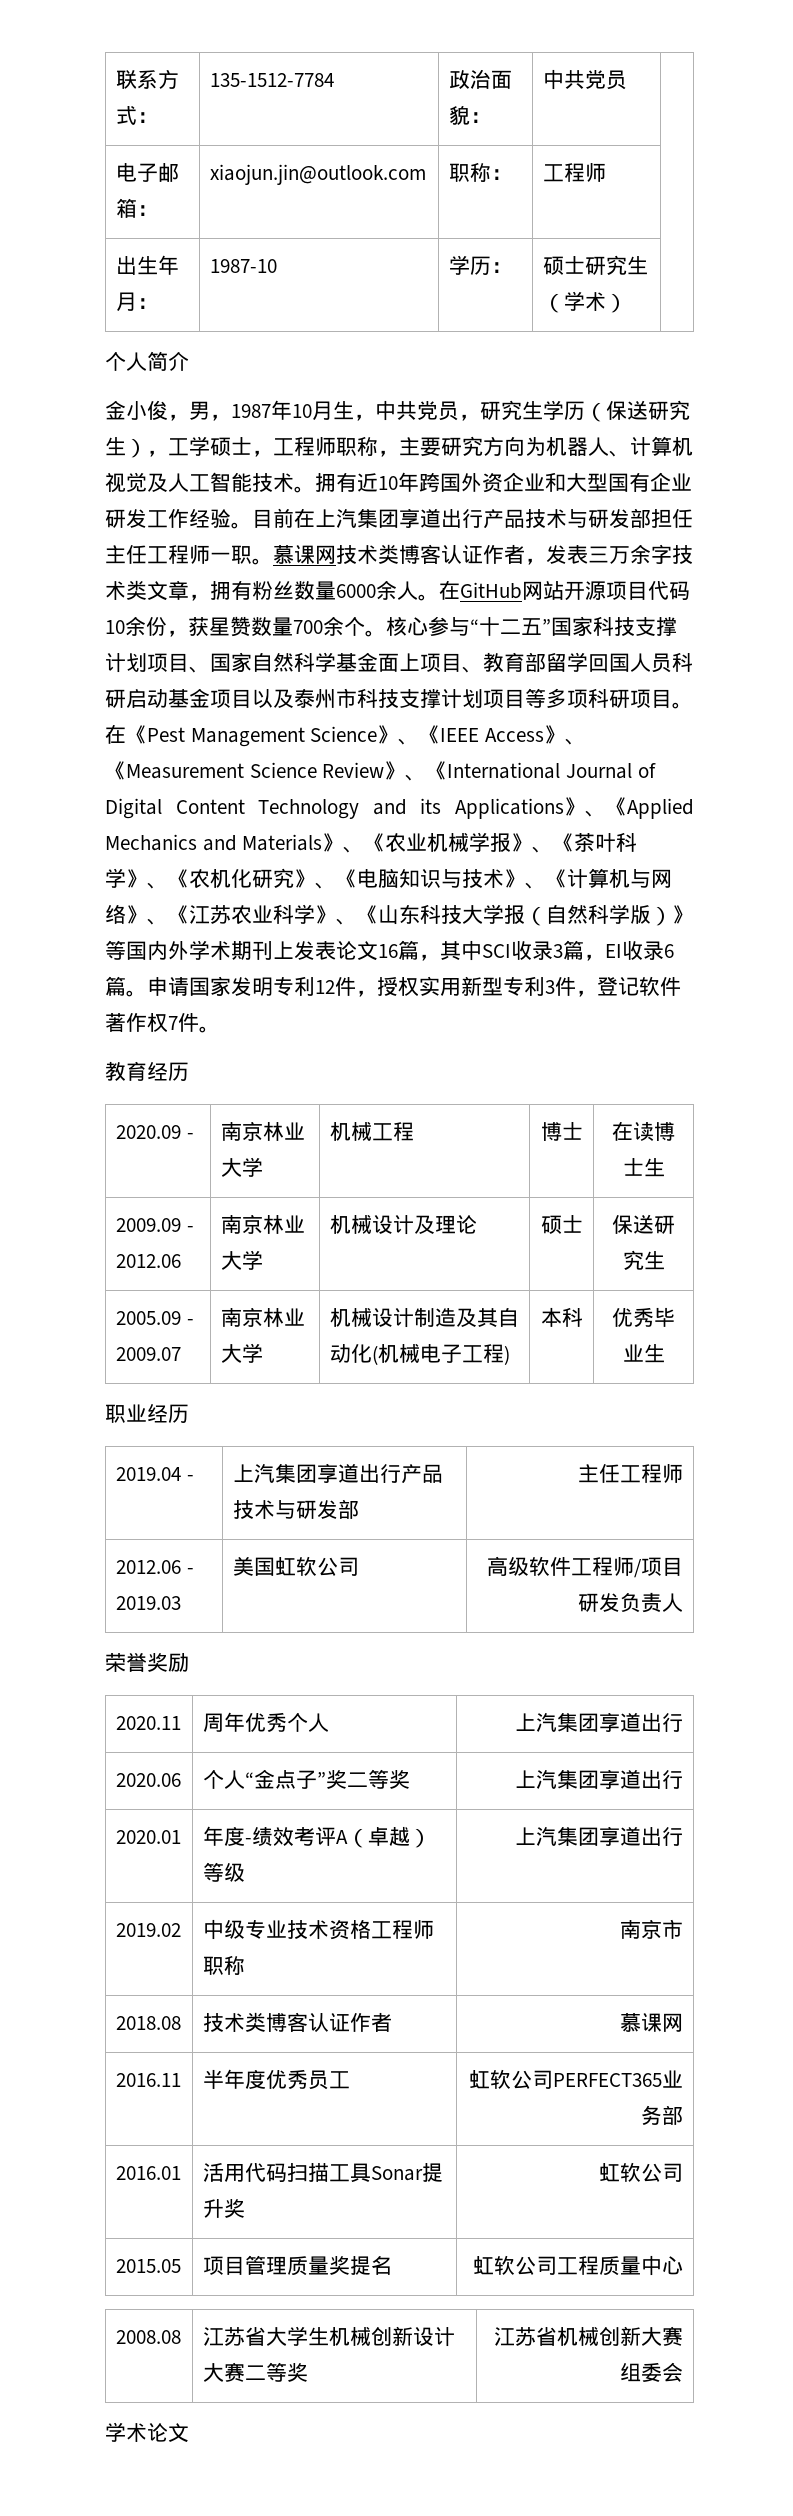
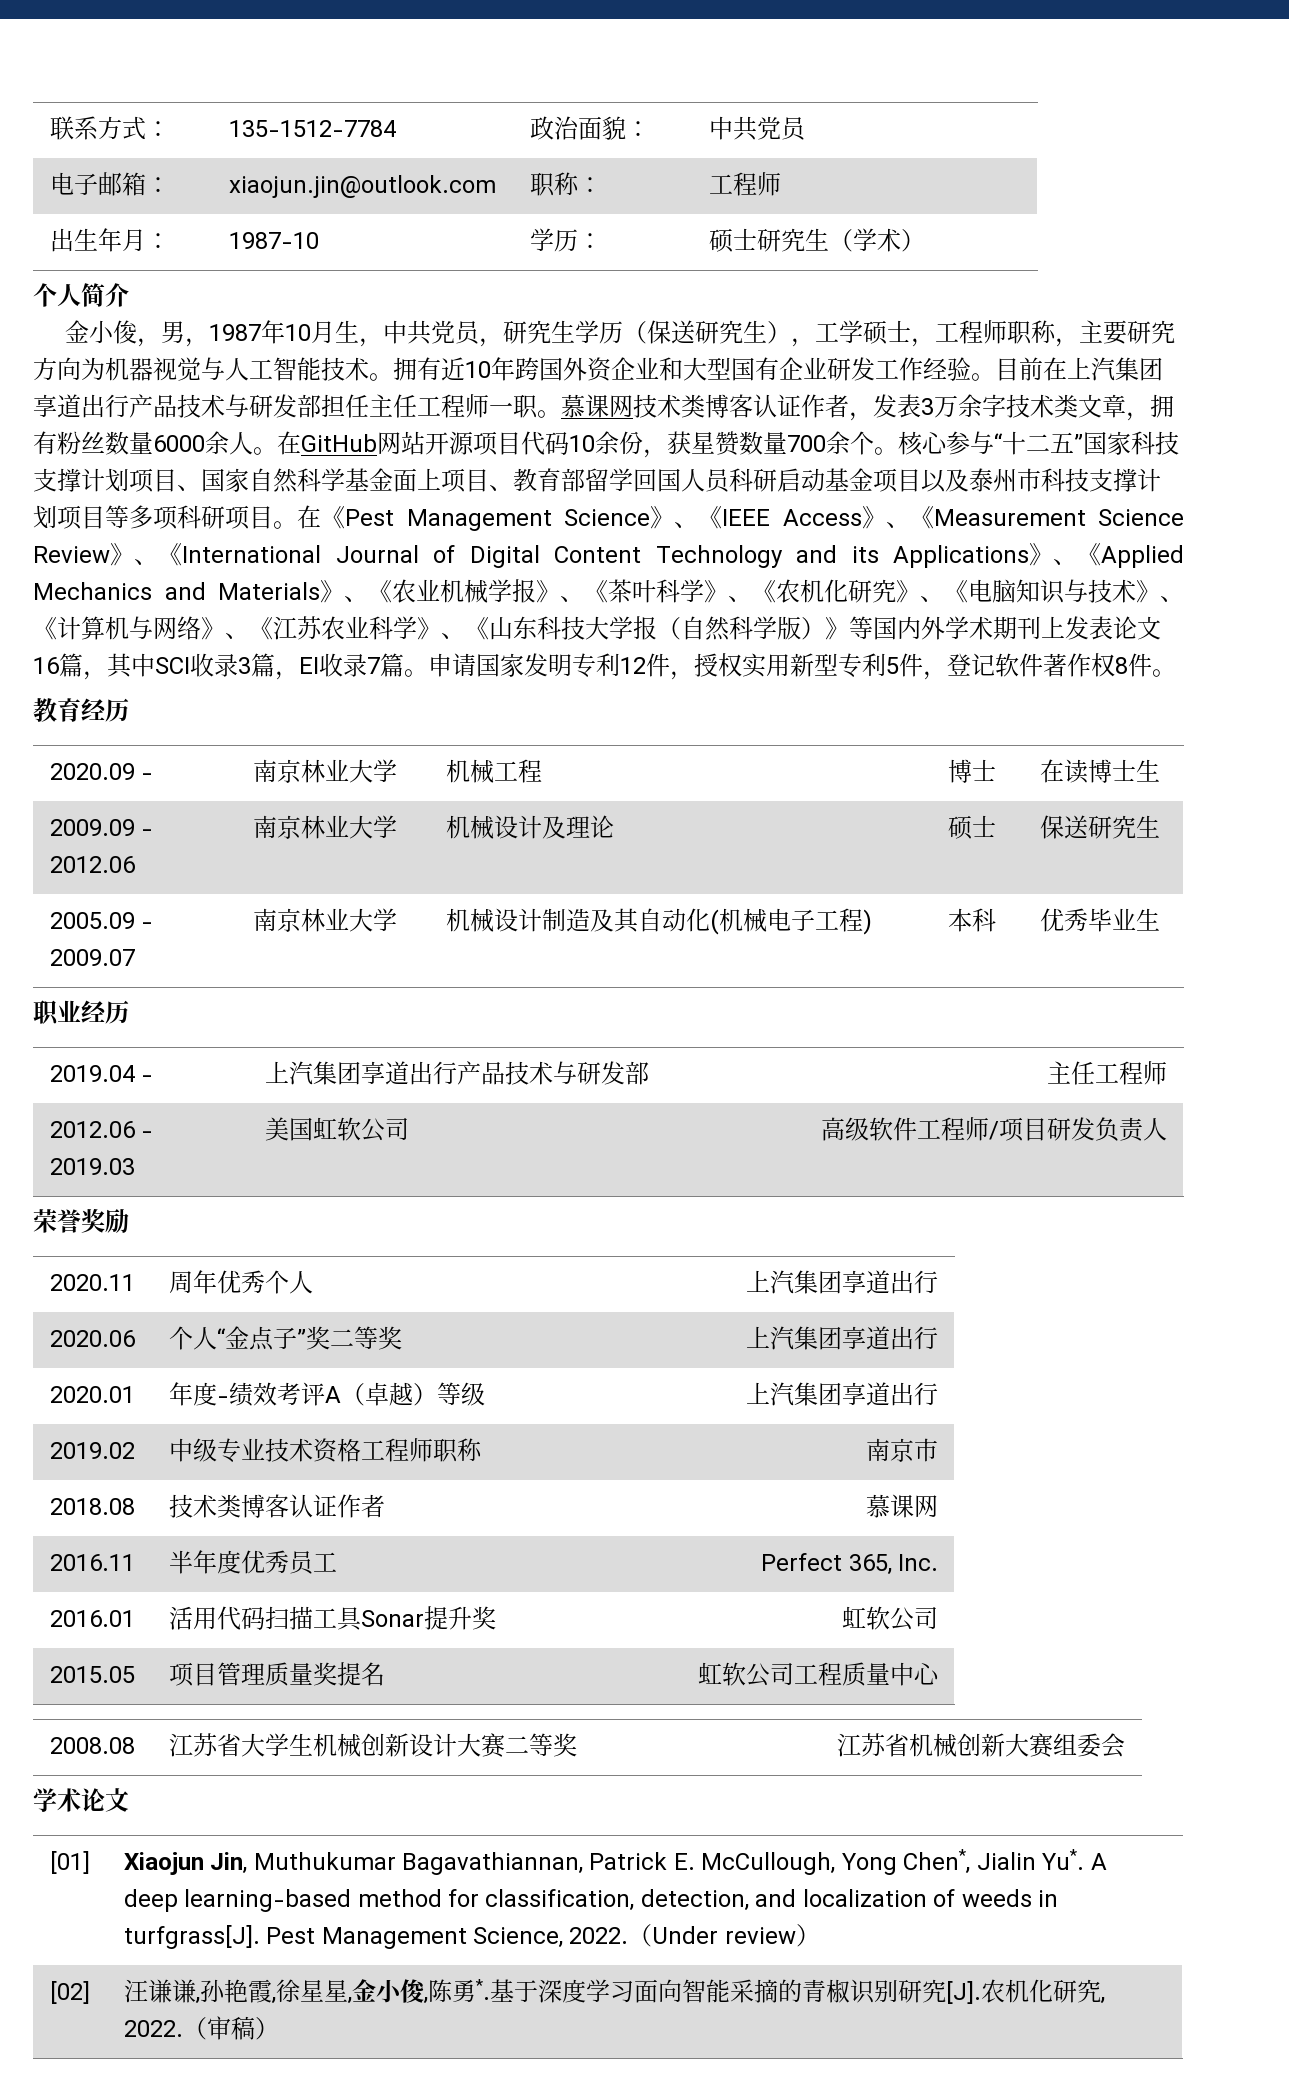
- 金小俊，男，1987年10月生，中共党员，研究生学历（保送研究生），工学硕士，工程师职称，主要研究方向为机器人、计算机视觉及人工智能技术。
+ 金小俊，男，1987年10月生，中共党员，研究生学历（保送研究生），工学硕士，工程师职称，主要研究方向为机器视觉与人工智能技术。
- 慕课网技术类博客认证作者，发表三万余字技术类文章，拥有粉丝数量6000余人。
+ 慕课网技术类博客认证作者，发表3万余字技术类文章，拥有粉丝数量6000余人。
- 在《Pest Management Science》、《IEEE Access》、《Measurement Science Review》、《International Journal of Digital Content Technology and its Applications》、《Applied Mechanics and Materials》、《农业机械学报》、《茶叶科学》、《农机化研究》、《电脑知识与技术》、《计算机与网络》、《江苏农业科学》、《山东科技大学报（自然科学版）》等国内外学术期刊上发表论文16篇，其中SCI收录3篇，EI收录6篇。
+ 在《Pest Management Science》、《IEEE Access》、《Measurement Science Review》、《International Journal of Digital Content Technology and its Applications》、《Applied Mechanics and Materials》、《农业机械学报》、《茶叶科学》、《农机化研究》、《电脑知识与技术》、《计算机与网络》、《江苏农业科学》、《山东科技大学报（自然科学版）》等国内外学术期刊上发表论文16篇，其中SCI收录3篇，EI收录7篇。
- 申请国家发明专利12件，授权实用新型专利3件，登记软件著作权7件。
+ 申请国家发明专利12件，授权实用新型专利5件，登记软件著作权8件。
- 2016.11 | 半年度优秀员工 | 虹软公司PERFECT365业务部
+ 2016.11 | 半年度优秀员工 | Perfect 365, Inc.
+ [01] | Xiaojun Jin, Muthukumar Bagavathiannan, Patrick E. McCullough, Yong Chen*, Jialin Yu*. A deep learning-based method for classification, detection, and localization of weeds in turfgrass[J]. Pest Management Science, 2022.（Under review）
+ [02] | 汪谦谦,孙艳霞,徐星星,金小俊,陈勇*.基于深度学习面向智能采摘的青椒识别研究[J].农机化研究, 2022.（审稿）

